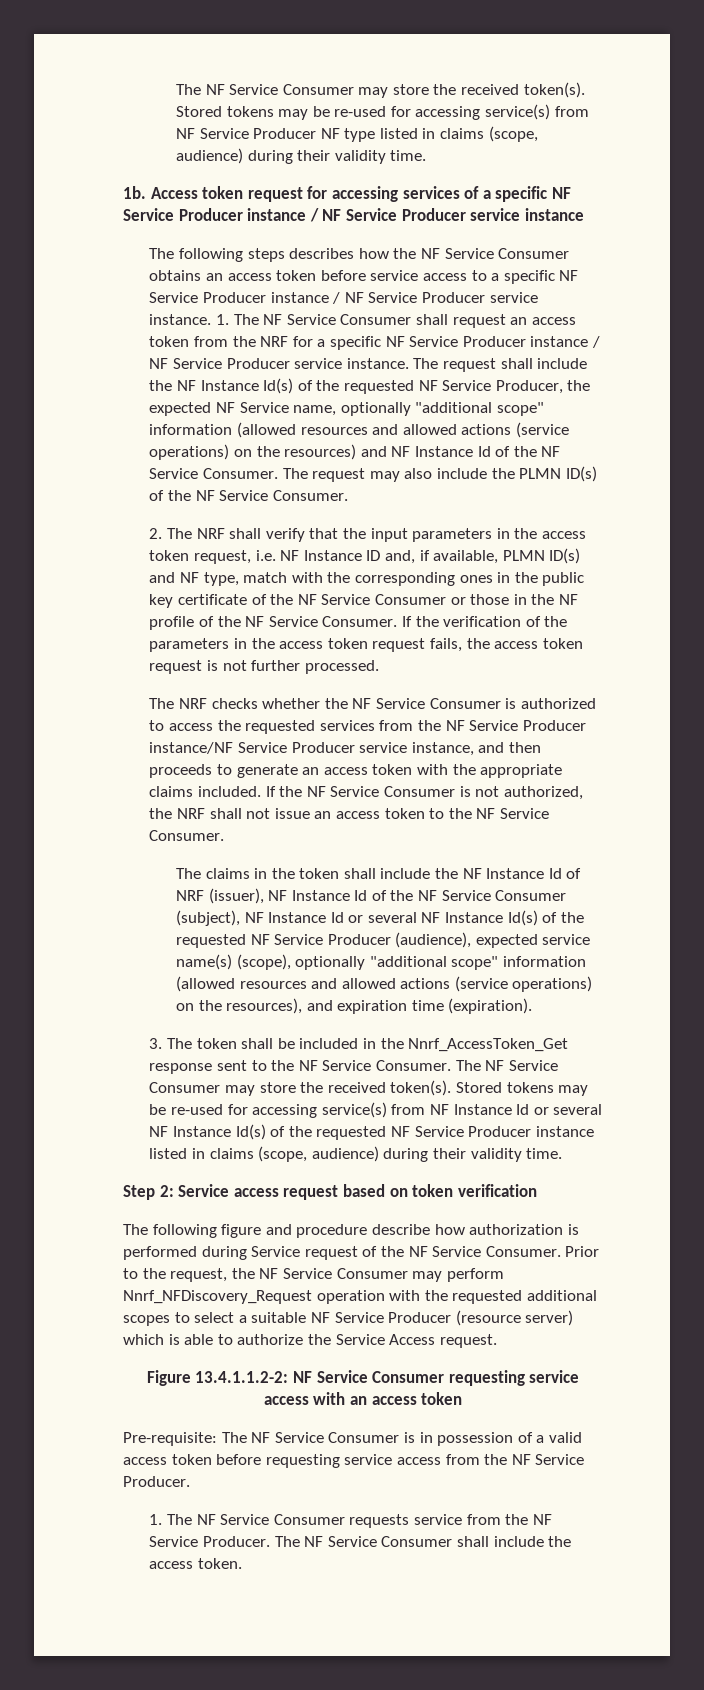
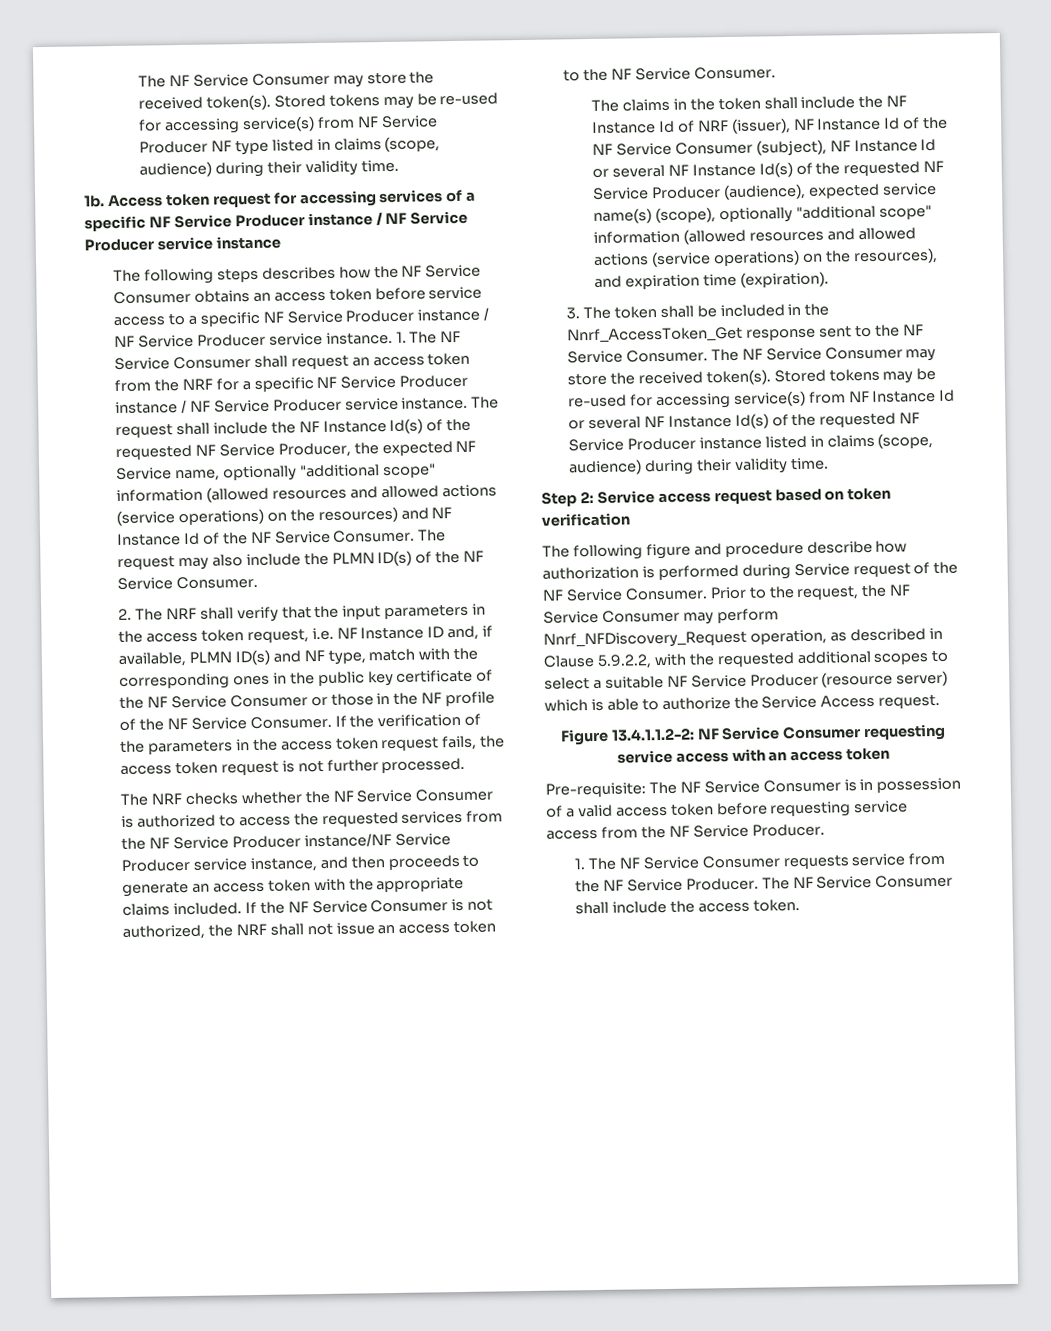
- Prior to the request, the NF Service Consumer may perform Nnrf_NFDiscovery_Request operation with the requested additional scopes to select a suitable NF Service Producer (resource server) which is able to authorize the Service Access request.
+ Prior to the request, the NF Service Consumer may perform Nnrf_NFDiscovery_Request operation, as described in Clause 5.9.2.2, with the requested additional scopes to select a suitable NF Service Producer (resource server) which is able to authorize the Service Access request.

